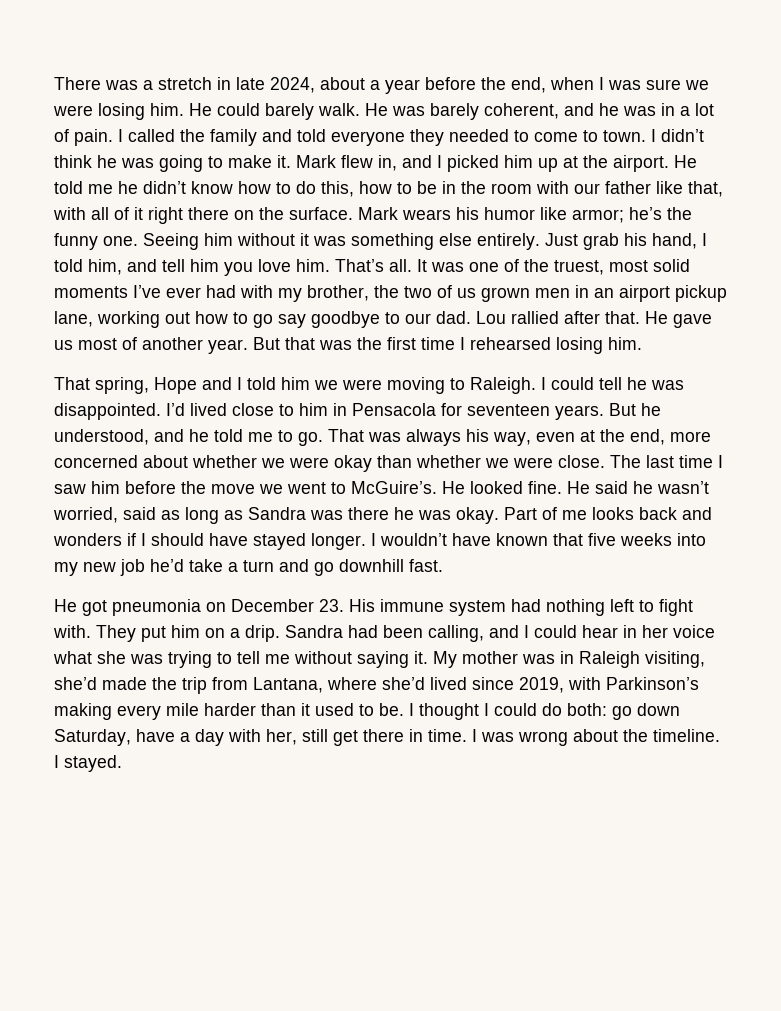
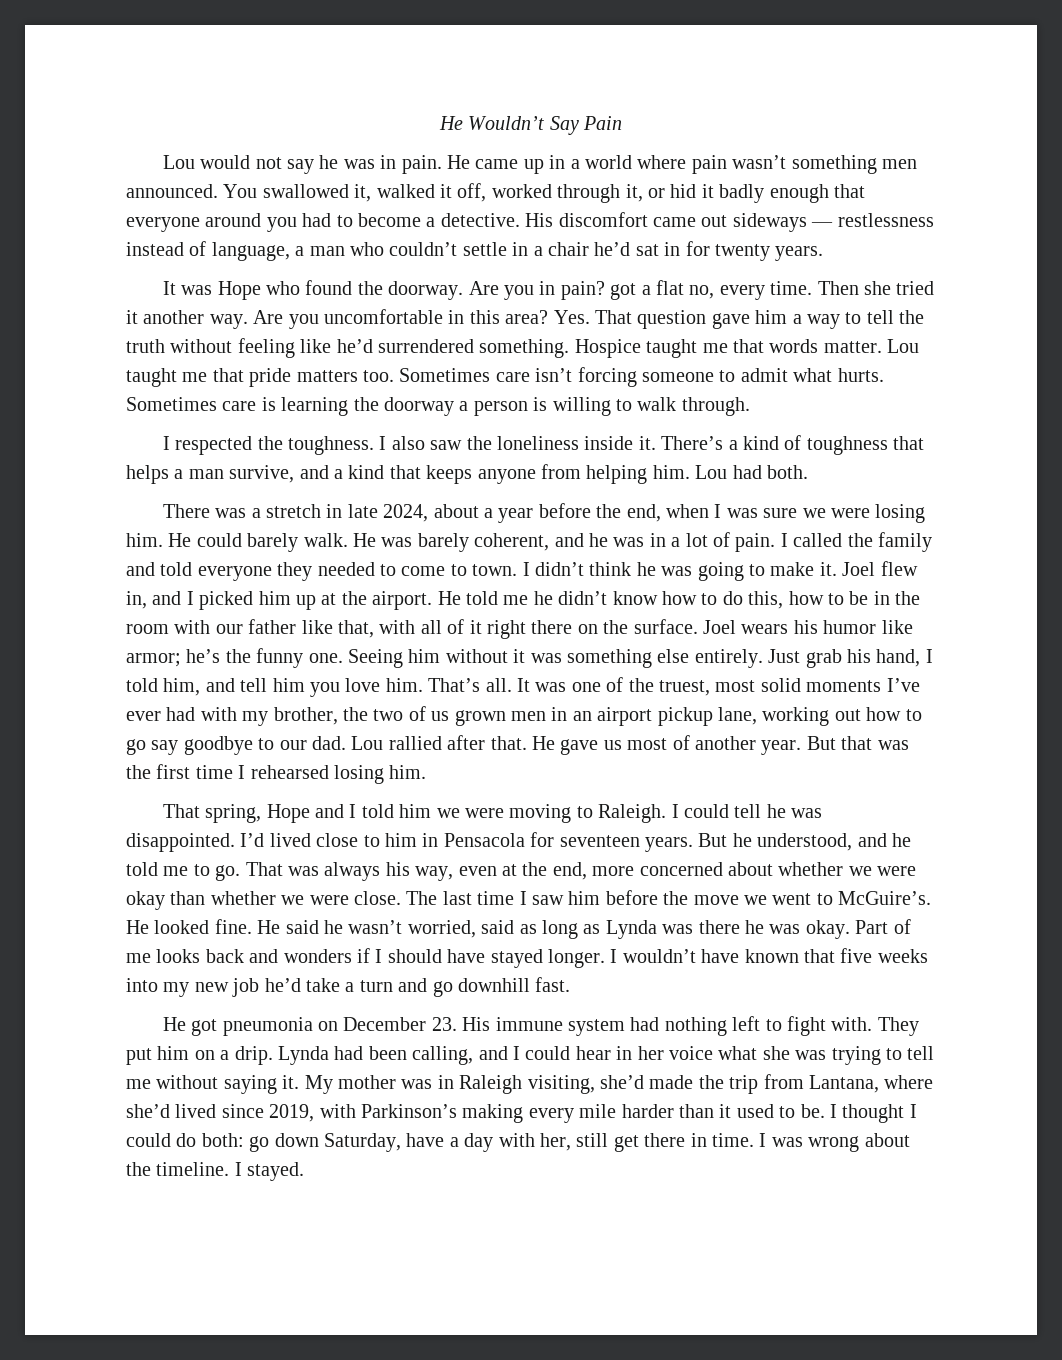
+ He Wouldn’t Say Pain
+ Lou would not say he was in pain. He came up in a world where pain wasn’t something men announced. You swallowed it, walked it off, worked through it, or hid it badly enough that everyone around you had to become a detective. His discomfort came out sideways — restlessness instead of language, a man who couldn’t settle in a chair he’d sat in for twenty years.
+ It was Hope who found the doorway. Are you in pain? got a flat no, every time. Then she tried it another way. Are you uncomfortable in this area? Yes. That question gave him a way to tell the truth without feeling like he’d surrendered something. Hospice taught me that words matter. Lou taught me that pride matters too. Sometimes care isn’t forcing someone to admit what hurts. Sometimes care is learning the doorway a person is willing to walk through.
+ I respected the toughness. I also saw the loneliness inside it. There’s a kind of toughness that helps a man survive, and a kind that keeps anyone from helping him. Lou had both.
- Mark flew in, and I picked him up at the airport.
+ Joel flew in, and I picked him up at the airport.
- Mark wears his humor like armor; he’s the funny one.
+ Joel wears his humor like armor; he’s the funny one.
- He said he wasn’t worried, said as long as Sandra was there he was okay.
+ He said he wasn’t worried, said as long as Lynda was there he was okay.
- Sandra had been calling, and I could hear in her voice what she was trying to tell me without saying it.
+ Lynda had been calling, and I could hear in her voice what she was trying to tell me without saying it.

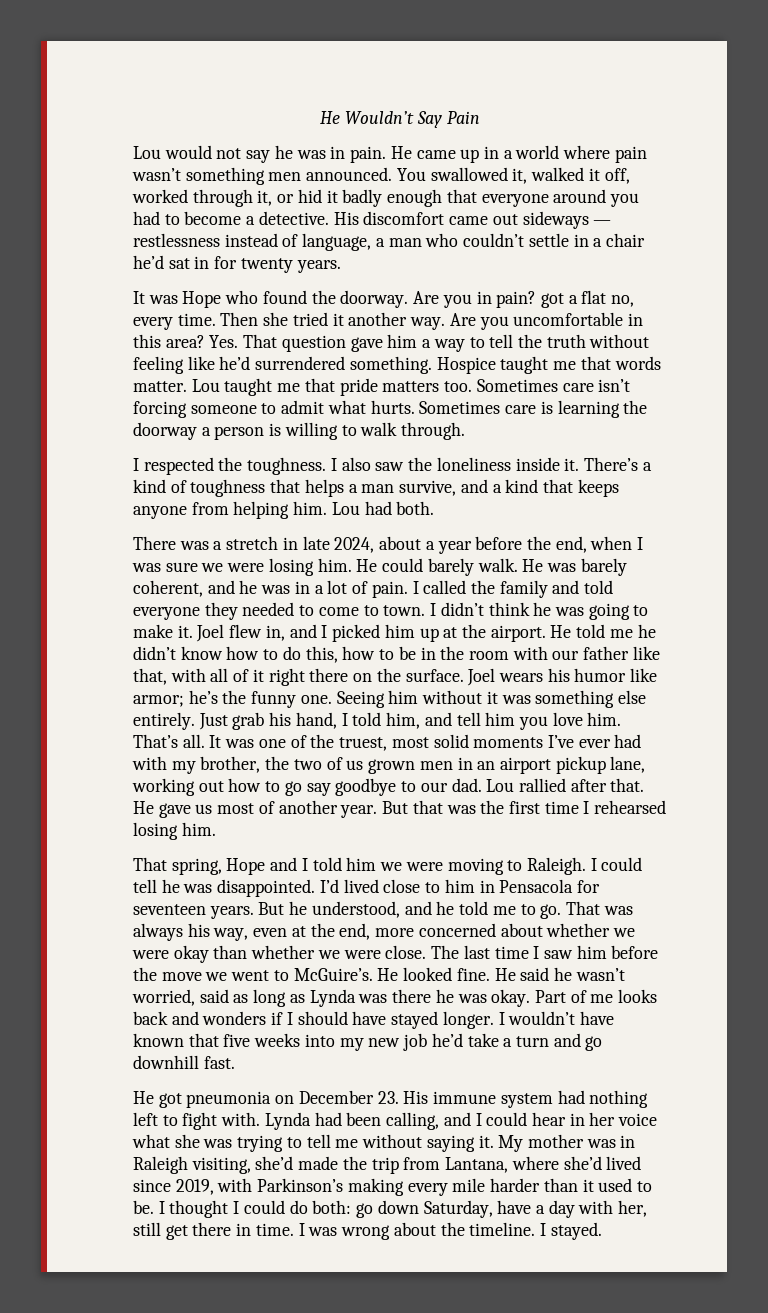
- They put him on a drip.

